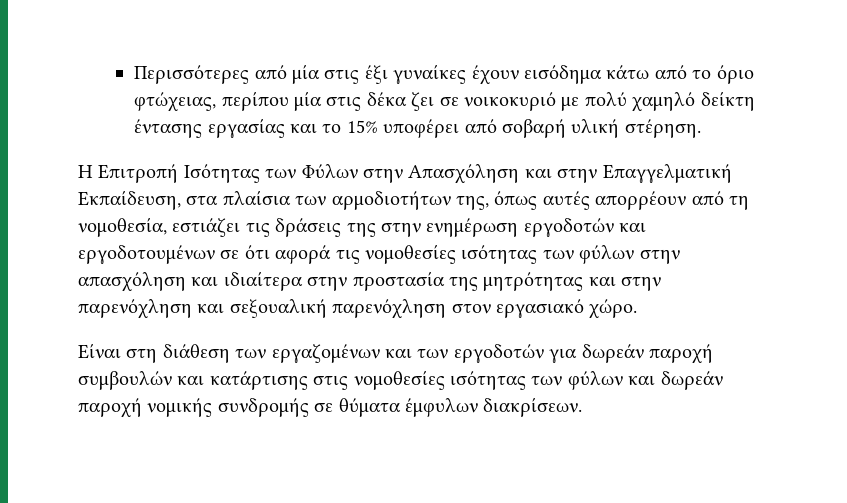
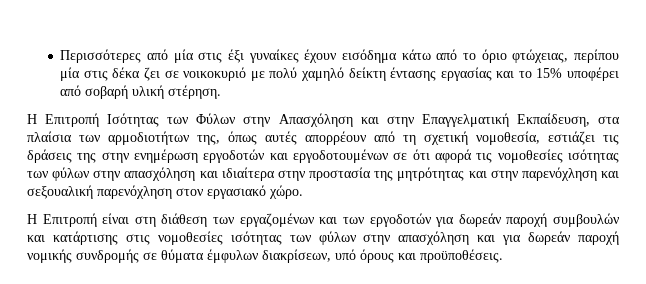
- Η Επιτροπή Ισότητας των Φύλων στην Απασχόληση και στην Επαγγελματική Εκπαίδευση, στα πλαίσια των αρμοδιοτήτων της, όπως αυτές απορρέουν από τη νομοθεσία, εστιάζει τις δράσεις της στην ενημέρωση εργοδοτών και εργοδοτουμένων σε ότι αφορά τις νομοθεσίες ισότητας των φύλων στην απασχόληση και ιδιαίτερα στην προστασία της μητρότητας και στην παρενόχληση και σεξουαλική παρενόχληση στον εργασιακό χώρο.
+ Η Επιτροπή Ισότητας των Φύλων στην Απασχόληση και στην Επαγγελματική Εκπαίδευση, στα πλαίσια των αρμοδιοτήτων της, όπως αυτές απορρέουν από τη σχετική νομοθεσία, εστιάζει τις δράσεις της στην ενημέρωση εργοδοτών και εργοδοτουμένων σε ότι αφορά τις νομοθεσίες ισότητας των φύλων στην απασχόληση και ιδιαίτερα στην προστασία της μητρότητας και στην παρενόχληση και σεξουαλική παρενόχληση στον εργασιακό χώρο.
- Είναι στη διάθεση των εργαζομένων και των εργοδοτών για δωρεάν παροχή συμβουλών και κατάρτισης στις νομοθεσίες ισότητας των φύλων και δωρεάν παροχή νομικής συνδρομής σε θύματα έμφυλων διακρίσεων.
+ Η Επιτροπή είναι στη διάθεση των εργαζομένων και των εργοδοτών για δωρεάν παροχή συμβουλών και κατάρτισης στις νομοθεσίες ισότητας των φύλων στην απασχόληση και για δωρεάν παροχή νομικής συνδρομής σε θύματα έμφυλων διακρίσεων, υπό όρους και προϋποθέσεις.

